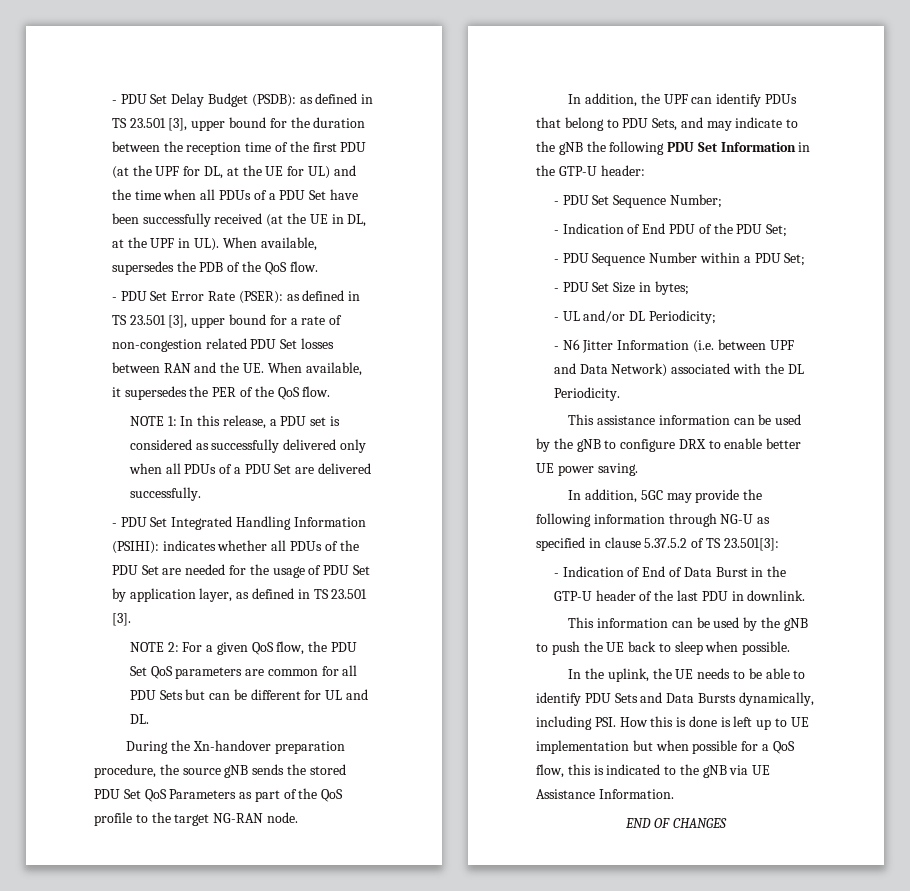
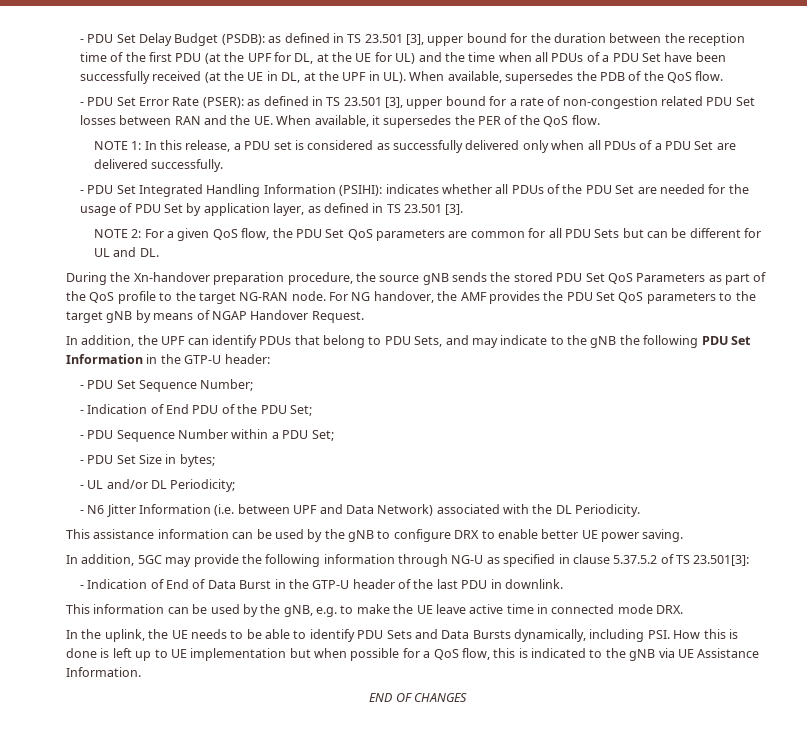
+ For NG handover, the AMF provides the PDU Set QoS parameters to the target gNB by means of NGAP Handover Request.
- This information can be used by the gNB to push the UE back to sleep when possible.
+ This information can be used by the gNB, e.g. to make the UE leave active time in connected mode DRX.

